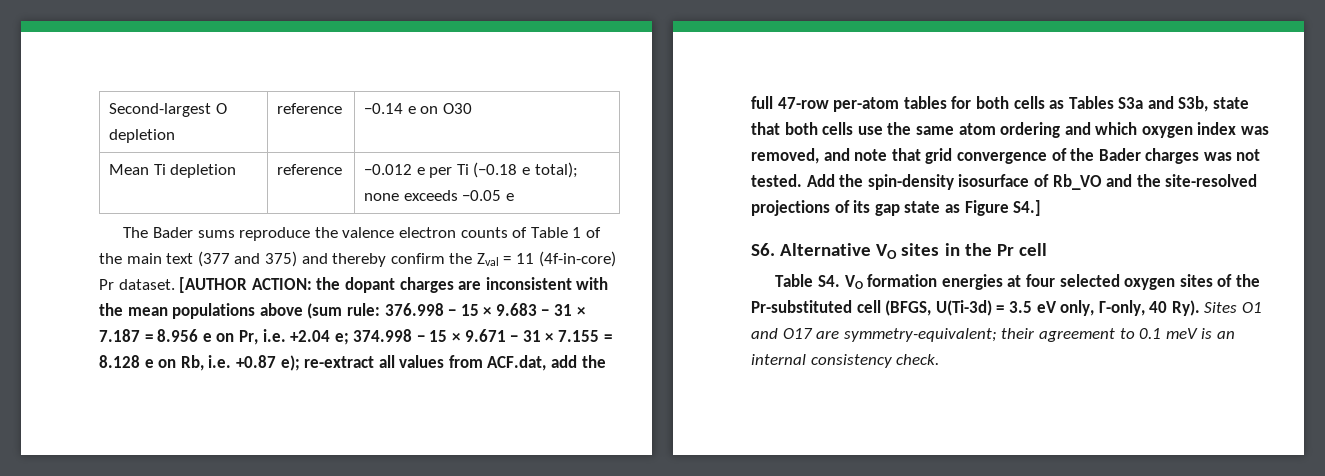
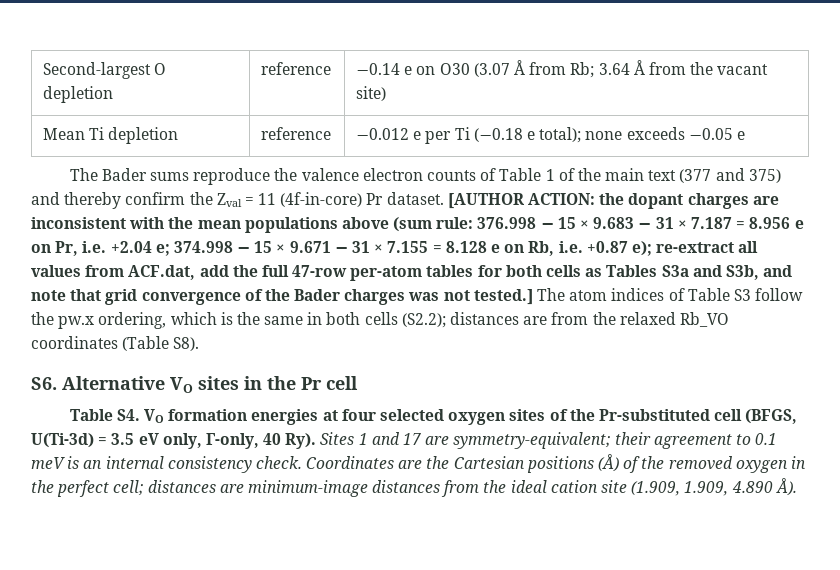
- Second-largest O depletion | reference | −0.14 e on O30
+ Second-largest O depletion | reference | −0.14 e on O30 (3.07 Å from Rb; 3.64 Å from the vacant site)
- re-extract all values from ACF.dat, add the full 47-row per-atom tables for both cells as Tables S3a and S3b, state that both cells use the same atom ordering and which oxygen index was removed, and note that grid convergence of the Bader charges was not tested. Add the spin-density isosurface of Rb_VO and the site-resolved projections of its gap state as Figure S4.]
+ re-extract all values from ACF.dat, add the full 47-row per-atom tables for both cells as Tables S3a and S3b, and note that grid convergence of the Bader charges was not tested.] The atom indices of Table S3 follow the pw.x ordering, which is the same in both cells (S2.2); distances are from the relaxed Rb_VO coordinates (Table S8).
- Table S4. VO formation energies at four selected oxygen sites of the Pr-substituted cell (BFGS, U(Ti-3d) = 3.5 eV only, Γ-only, 40 Ry). Sites O1 and O17 are symmetry-equivalent; their agreement to 0.1 meV is an internal consistency check.
+ Table S4. VO formation energies at four selected oxygen sites of the Pr-substituted cell (BFGS, U(Ti-3d) = 3.5 eV only, Γ-only, 40 Ry). Sites 1 and 17 are symmetry-equivalent; their agreement to 0.1 meV is an internal consistency check.
+ Coordinates are the Cartesian positions (Å) of the removed oxygen in the perfect cell; distances are minimum-image distances from the ideal cation site (1.909, 1.909, 4.890 Å).

